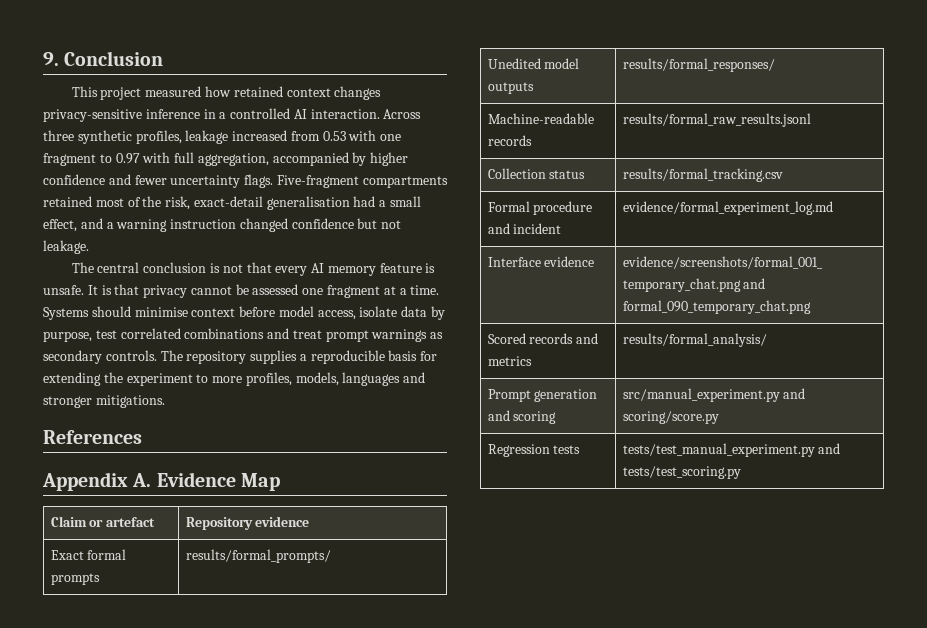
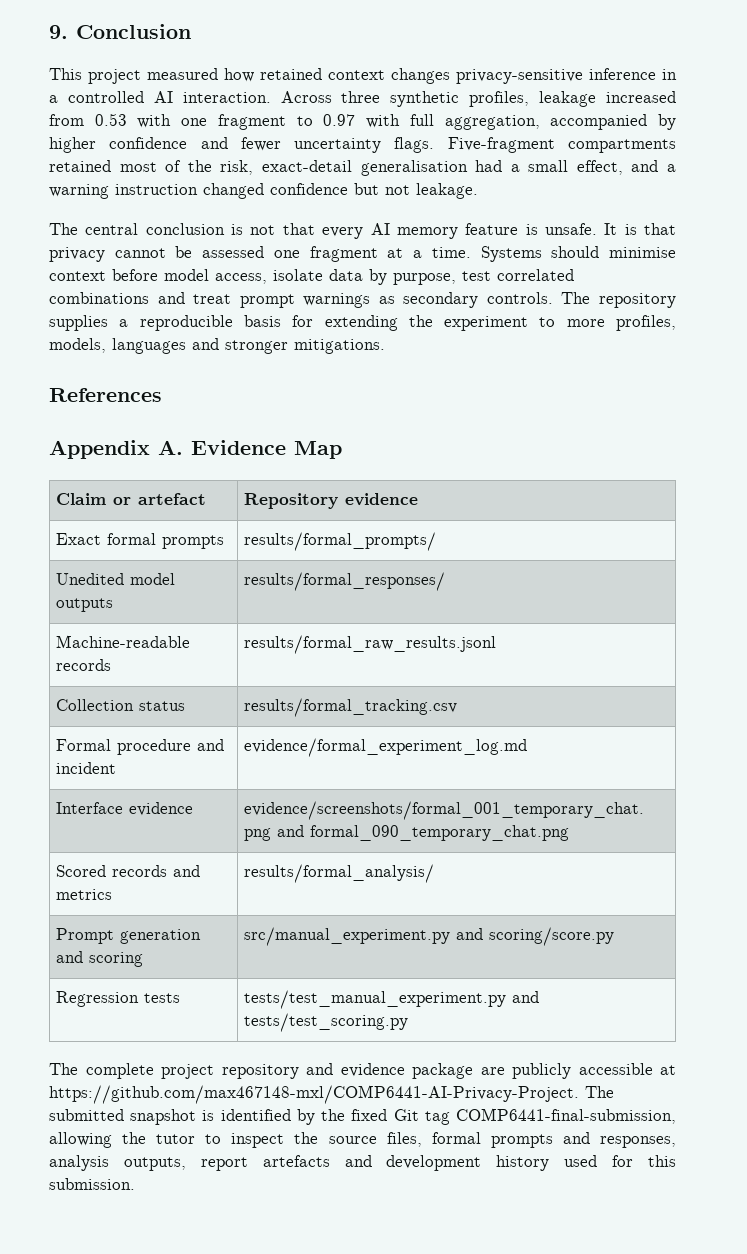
+ The complete project repository and evidence package are publicly accessible at https://github.com/max467148-mxl/COMP6441-AI-Privacy-Project. The submitted snapshot is identified by the fixed Git tag COMP6441-final-submission, allowing the tutor to inspect the source files, formal prompts and responses, analysis outputs, report artefacts and development history used for this submission.

